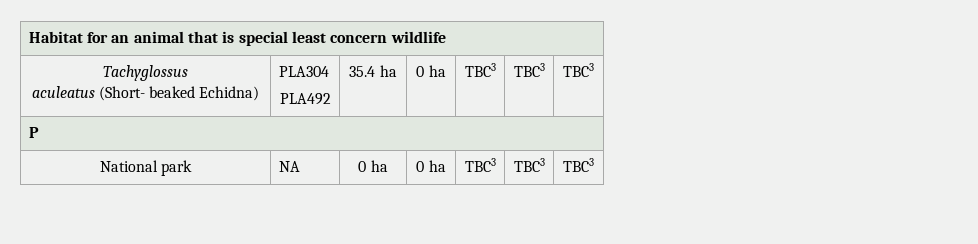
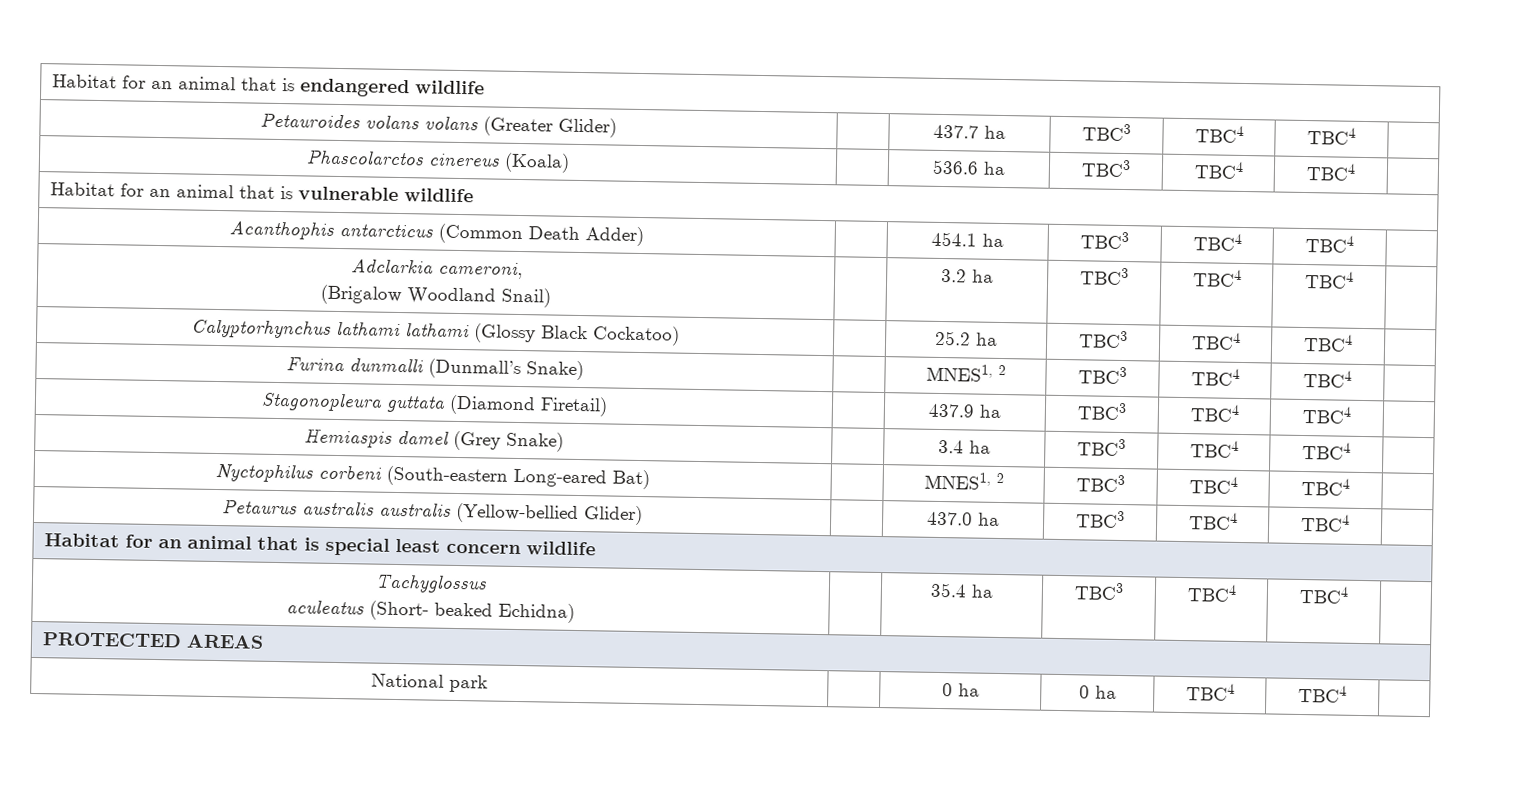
+ Habitat for an animal that is endangered wildlife
+ Petauroides volans volans (Greater Glider) | | 437.7 ha | TBC3 | TBC4 | TBC4 |
+ Phascolarctos cinereus (Koala) | | 536.6 ha | TBC3 | TBC4 | TBC4 |
+ Habitat for an animal that is vulnerable wildlife
+ Acanthophis antarcticus (Common Death Adder) | | 454.1 ha | TBC3 | TBC4 | TBC4 |
+ Adclarkia cameroni,
+ (Brigalow Woodland Snail) | | 3.2 ha | TBC3 | TBC4 | TBC4 |
+ Calyptorhynchus lathami lathami (Glossy Black Cockatoo) | | 25.2 ha | TBC3 | TBC4 | TBC4 |
+ Furina dunmalli (Dunmall’s Snake) | | MNES1, 2 | TBC3 | TBC4 | TBC4 |
+ Stagonopleura guttata (Diamond Firetail) | | 437.9 ha | TBC3 | TBC4 | TBC4 |
+ Hemiaspis damel (Grey Snake) | | 3.4 ha | TBC3 | TBC4 | TBC4 |
+ Nyctophilus corbeni (South-eastern Long-eared Bat) | | MNES1, 2 | TBC3 | TBC4 | TBC4 |
+ Petaurus australis australis (Yellow-bellied Glider) | | 437.0 ha | TBC3 | TBC4 | TBC4 |
  Tachyglossus
- aculeatus (Short- beaked Echidna) | PLA304
- PLA492 | 35.4 ha | 0 ha | TBC3 | TBC3 | TBC3
- P
+ aculeatus (Short- beaked Echidna) | | 35.4 ha | TBC3 | TBC4 | TBC4 |
+ PROTECTED AREAS
- National park | NA | 0 ha | 0 ha | TBC3 | TBC3 | TBC3
+ National park | | 0 ha | 0 ha | TBC4 | TBC4 |

